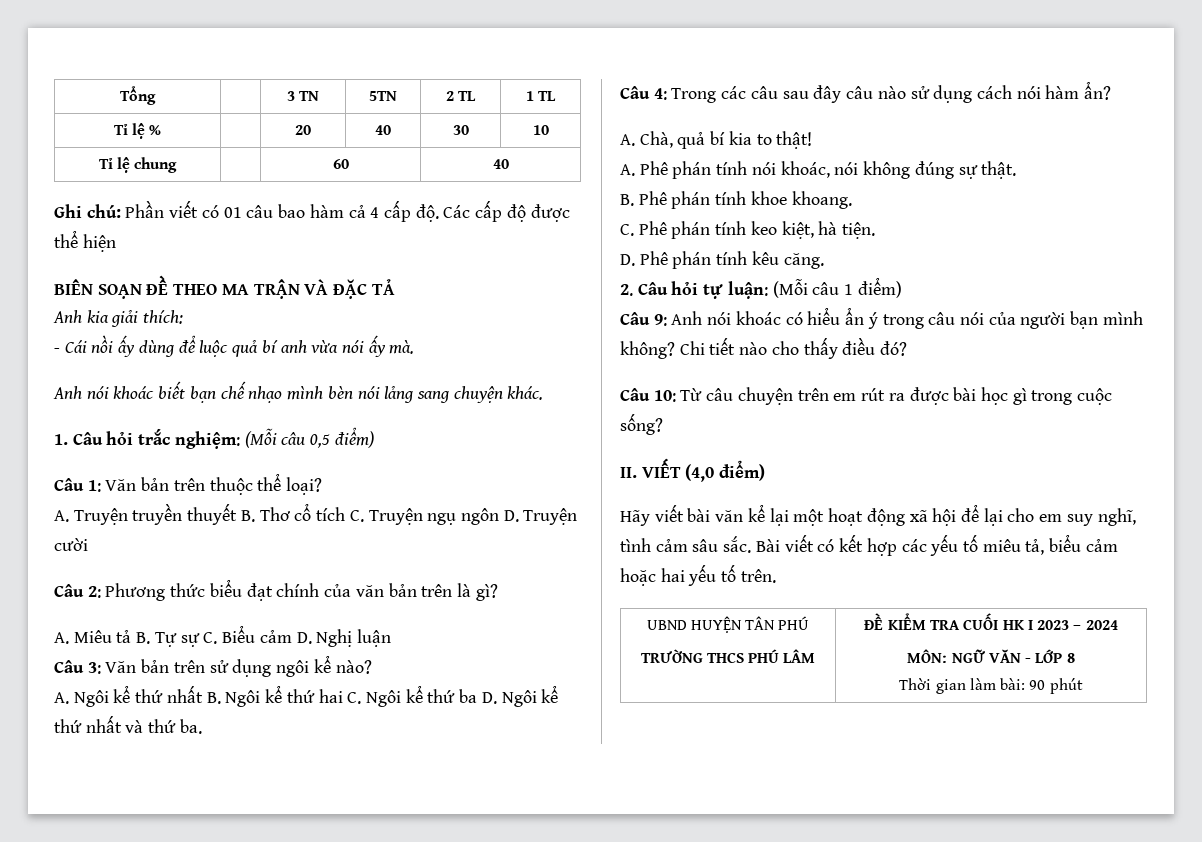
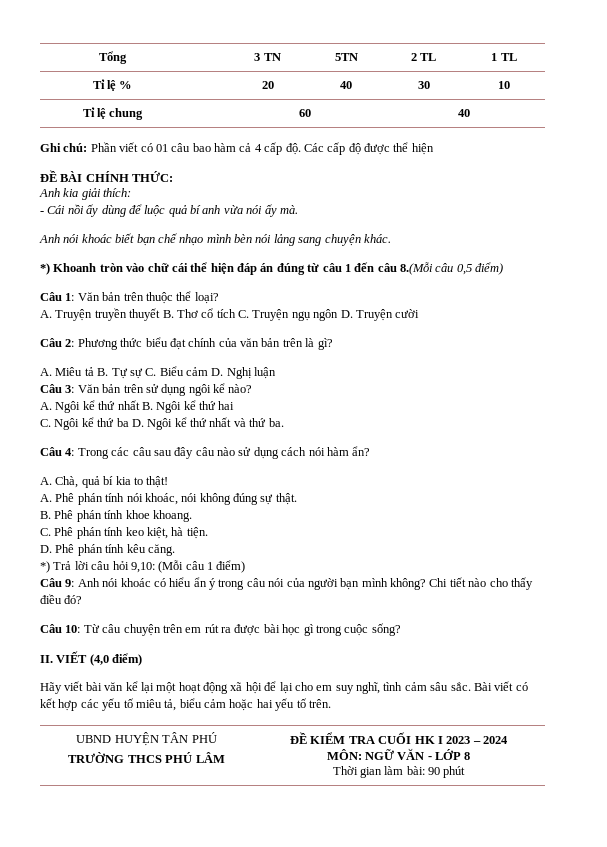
- BIÊN SOẠN ĐỀ THEO MA TRẬN VÀ ĐẶC TẢ
+ ĐỀ BÀI CHÍNH THỨC:
- 1. Câu hỏi trắc nghiệm: (Mỗi câu 0,5 điểm)
+ *) Khoanh tròn vào chữ cái thể hiện đáp án đúng từ câu 1 đến câu 8.(Mỗi câu 0,5 điểm)
- A. Ngôi kể thứ nhất B. Ngôi kể thứ hai C. Ngôi kể thứ ba D. Ngôi kể thứ nhất và thứ ba.
+ A. Ngôi kể thứ nhất B. Ngôi kể thứ hai
+ C. Ngôi kể thứ ba D. Ngôi kể thứ nhất và thứ ba.
- 2. Câu hỏi tự luận: (Mỗi câu 1 điểm)
+ *) Trả lời câu hỏi 9,10: (Mỗi câu 1 điểm)

